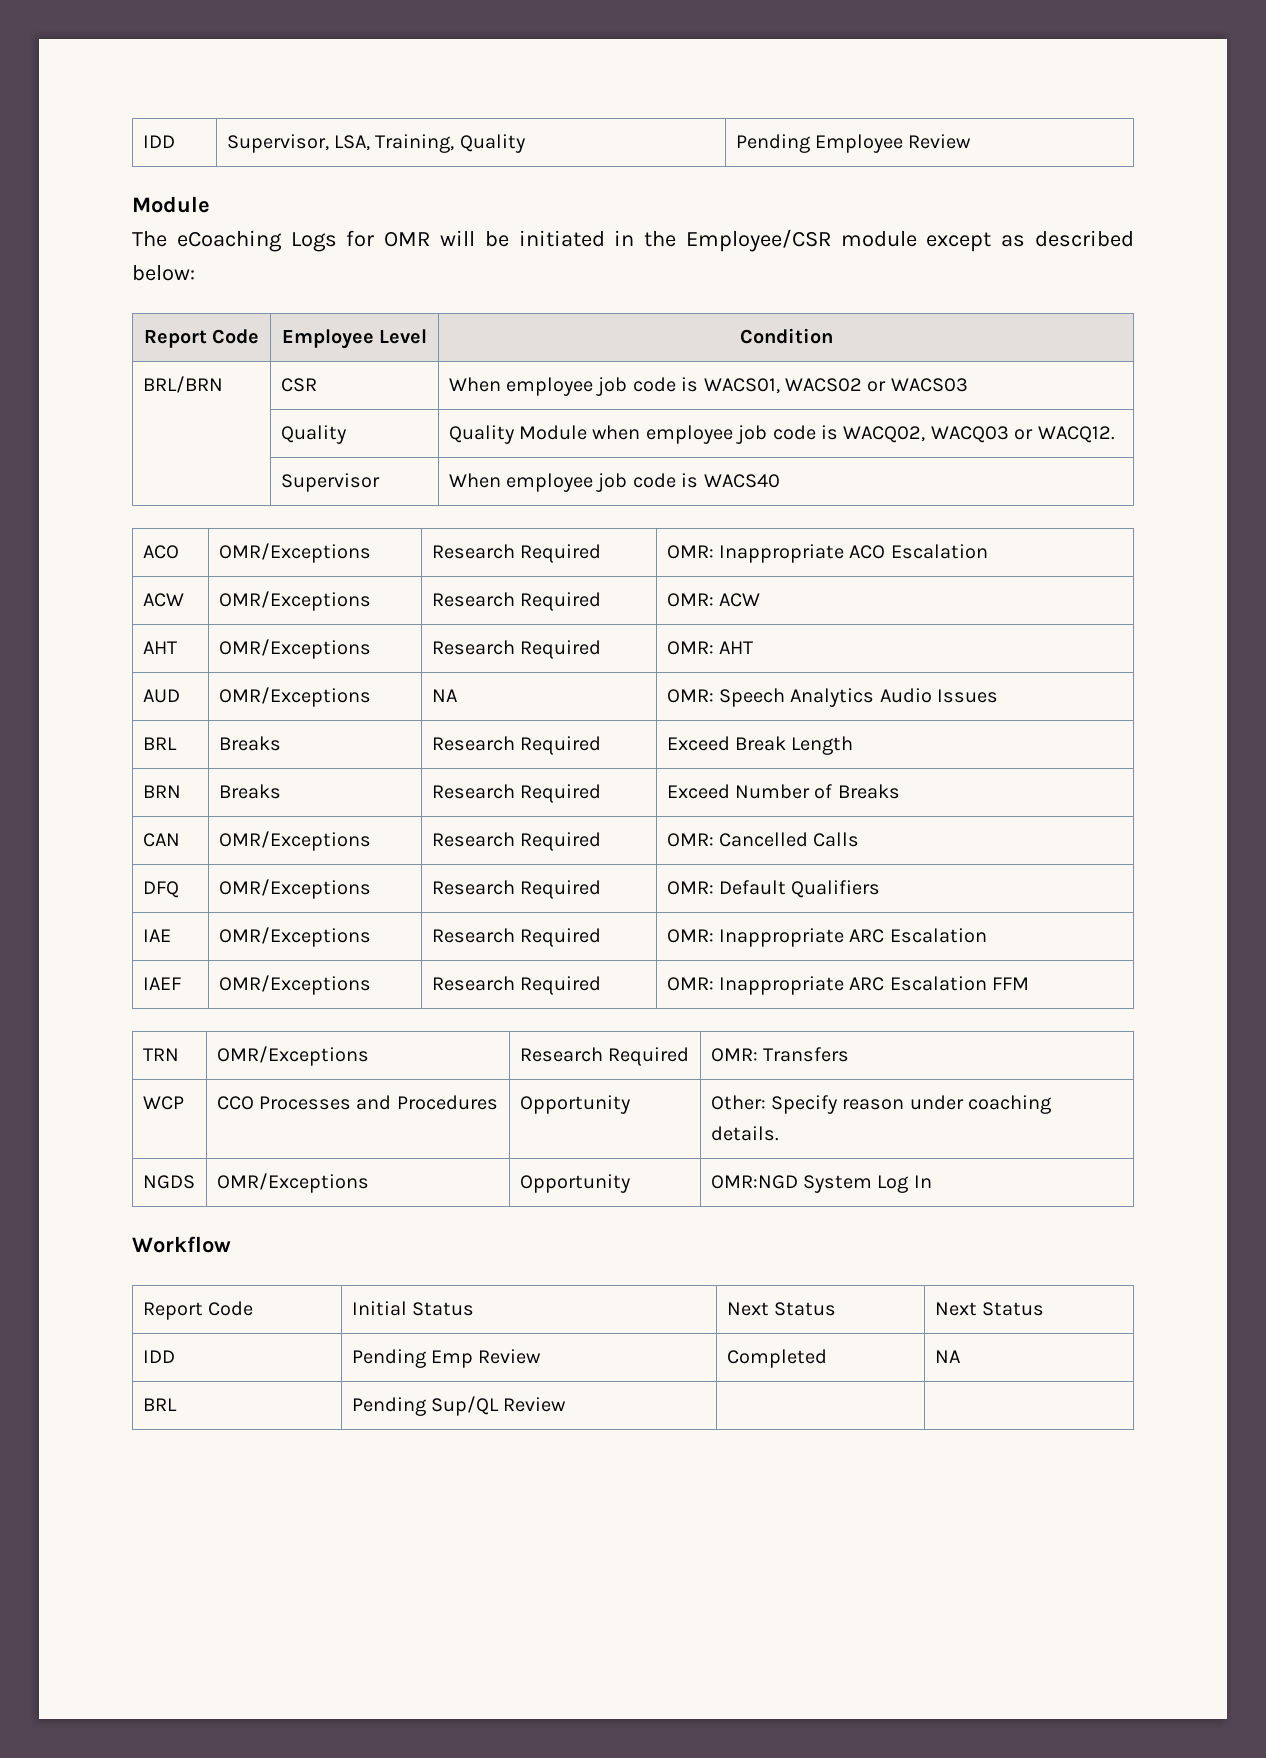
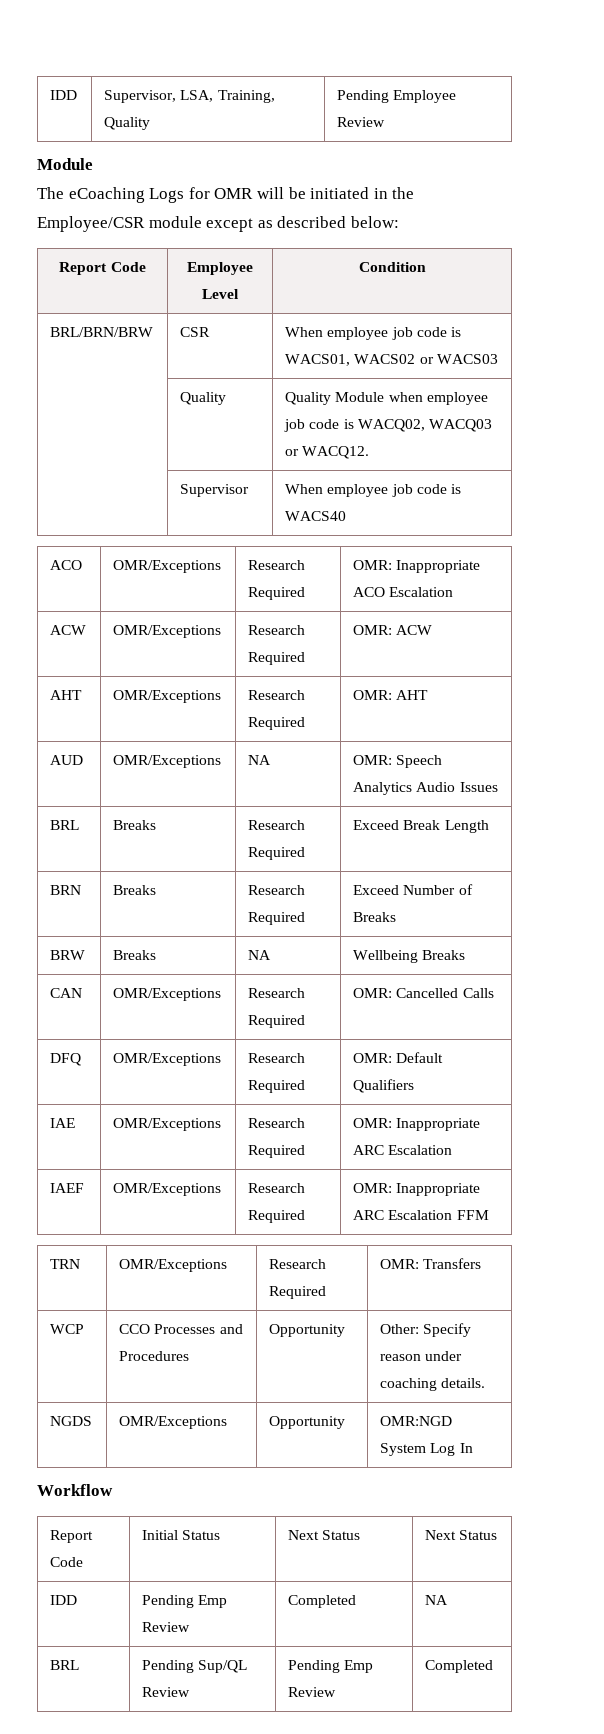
- BRL/BRN | CSR | When employee job code is WACS01, WACS02 or WACS03
+ BRL/BRN/BRW | CSR | When employee job code is WACS01, WACS02 or WACS03
+ BRW | Breaks | NA | Wellbeing Breaks
- BRL | Pending Sup/QL Review | |
+ BRL | Pending Sup/QL Review | Pending Emp Review | Completed

